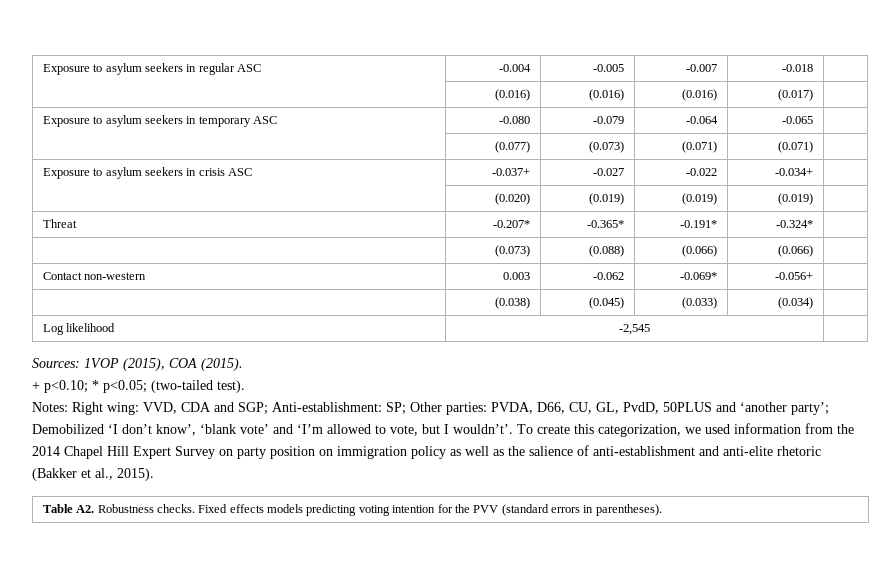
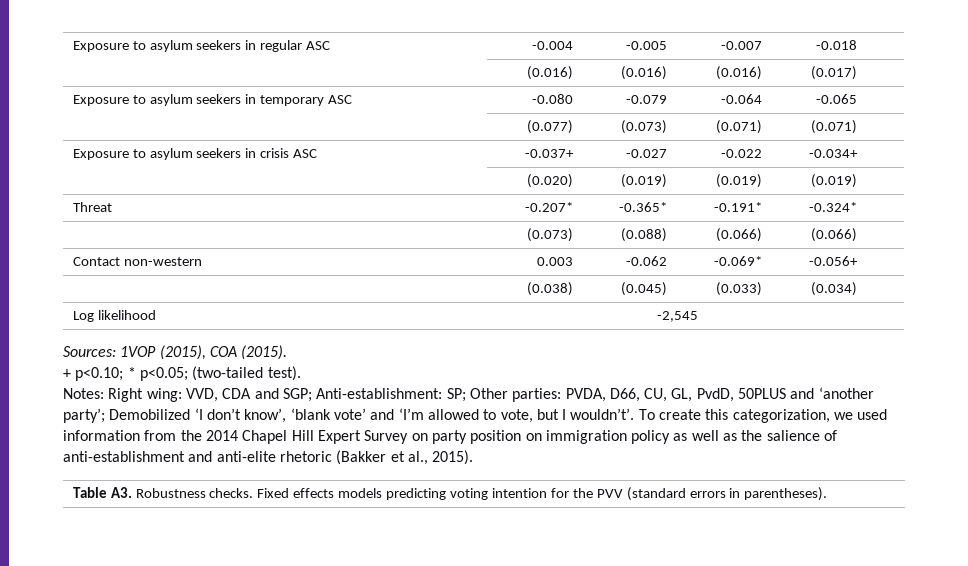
- Table A2. Robustness checks. Fixed effects models predicting voting intention for the PVV (standard errors in parentheses).
+ Table A3. Robustness checks. Fixed effects models predicting voting intention for the PVV (standard errors in parentheses).

